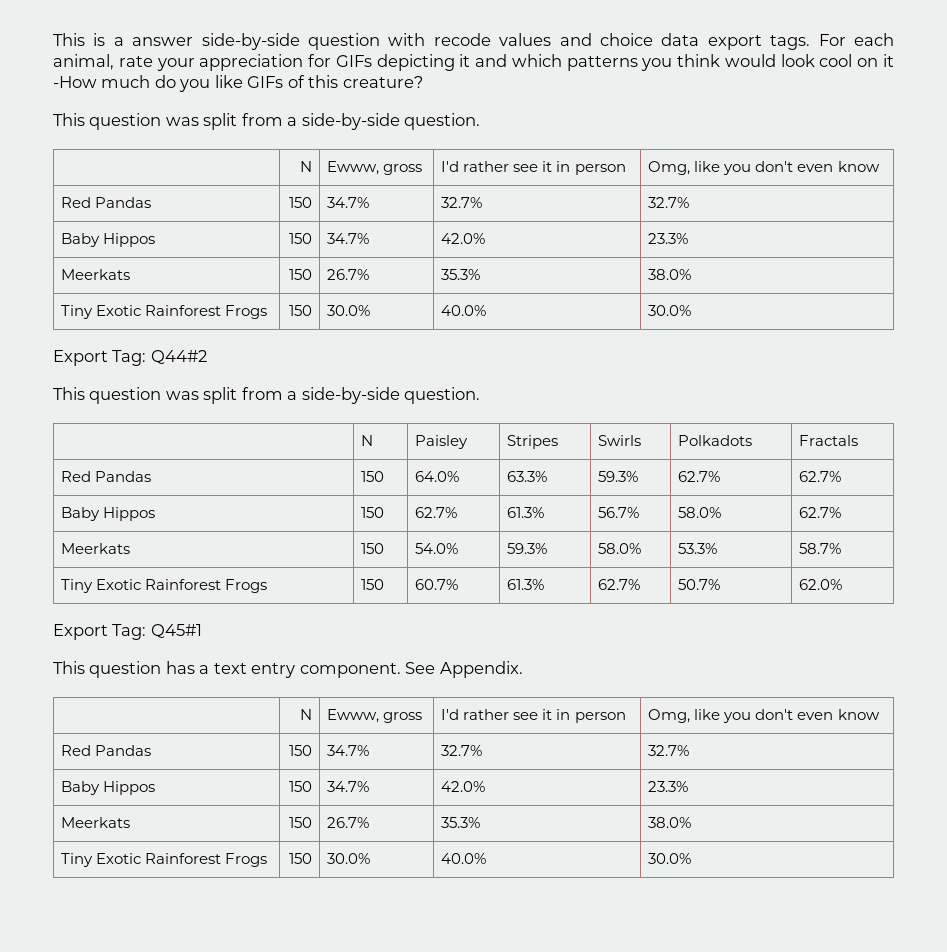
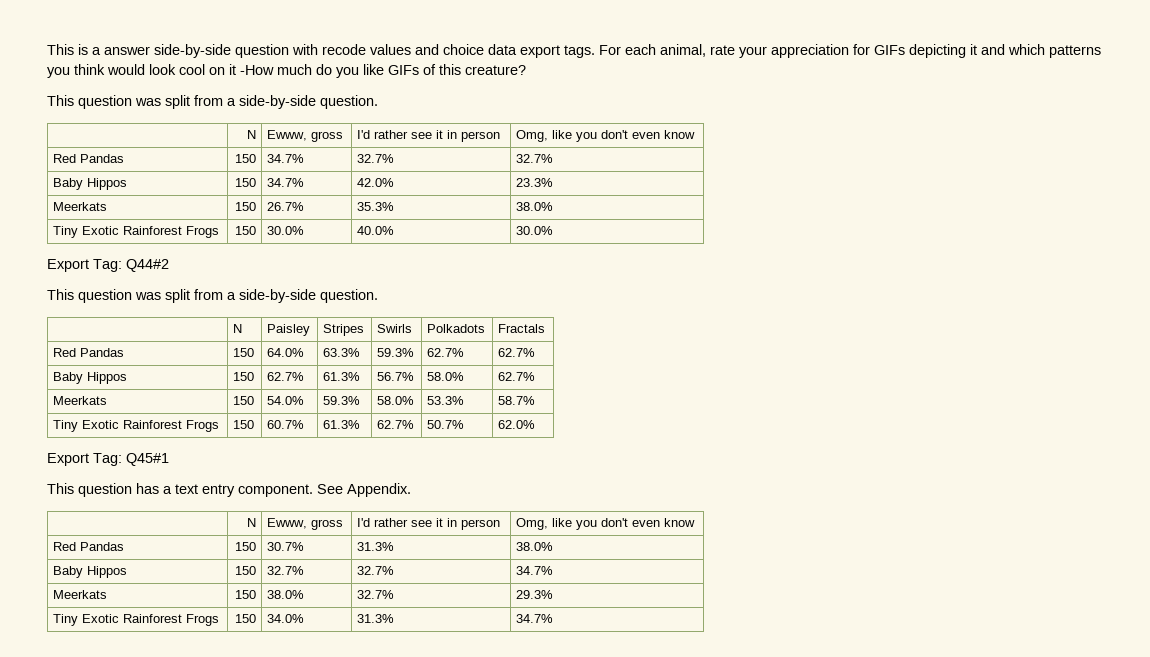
  See Appendix.
  | N | Ewww, gross | I'd rather see it in person | Omg, like you don't even know
- Red Pandas | 150 | 34.7% | 32.7% | 32.7%
- Baby Hippos | 150 | 34.7% | 42.0% | 23.3%
- Meerkats | 150 | 26.7% | 35.3% | 38.0%
- Tiny Exotic Rainforest Frogs | 150 | 30.0% | 40.0% | 30.0%
+ Red Pandas | 150 | 30.7% | 31.3% | 38.0%
+ Baby Hippos | 150 | 32.7% | 32.7% | 34.7%
+ Meerkats | 150 | 38.0% | 32.7% | 29.3%
+ Tiny Exotic Rainforest Frogs | 150 | 34.0% | 31.3% | 34.7%

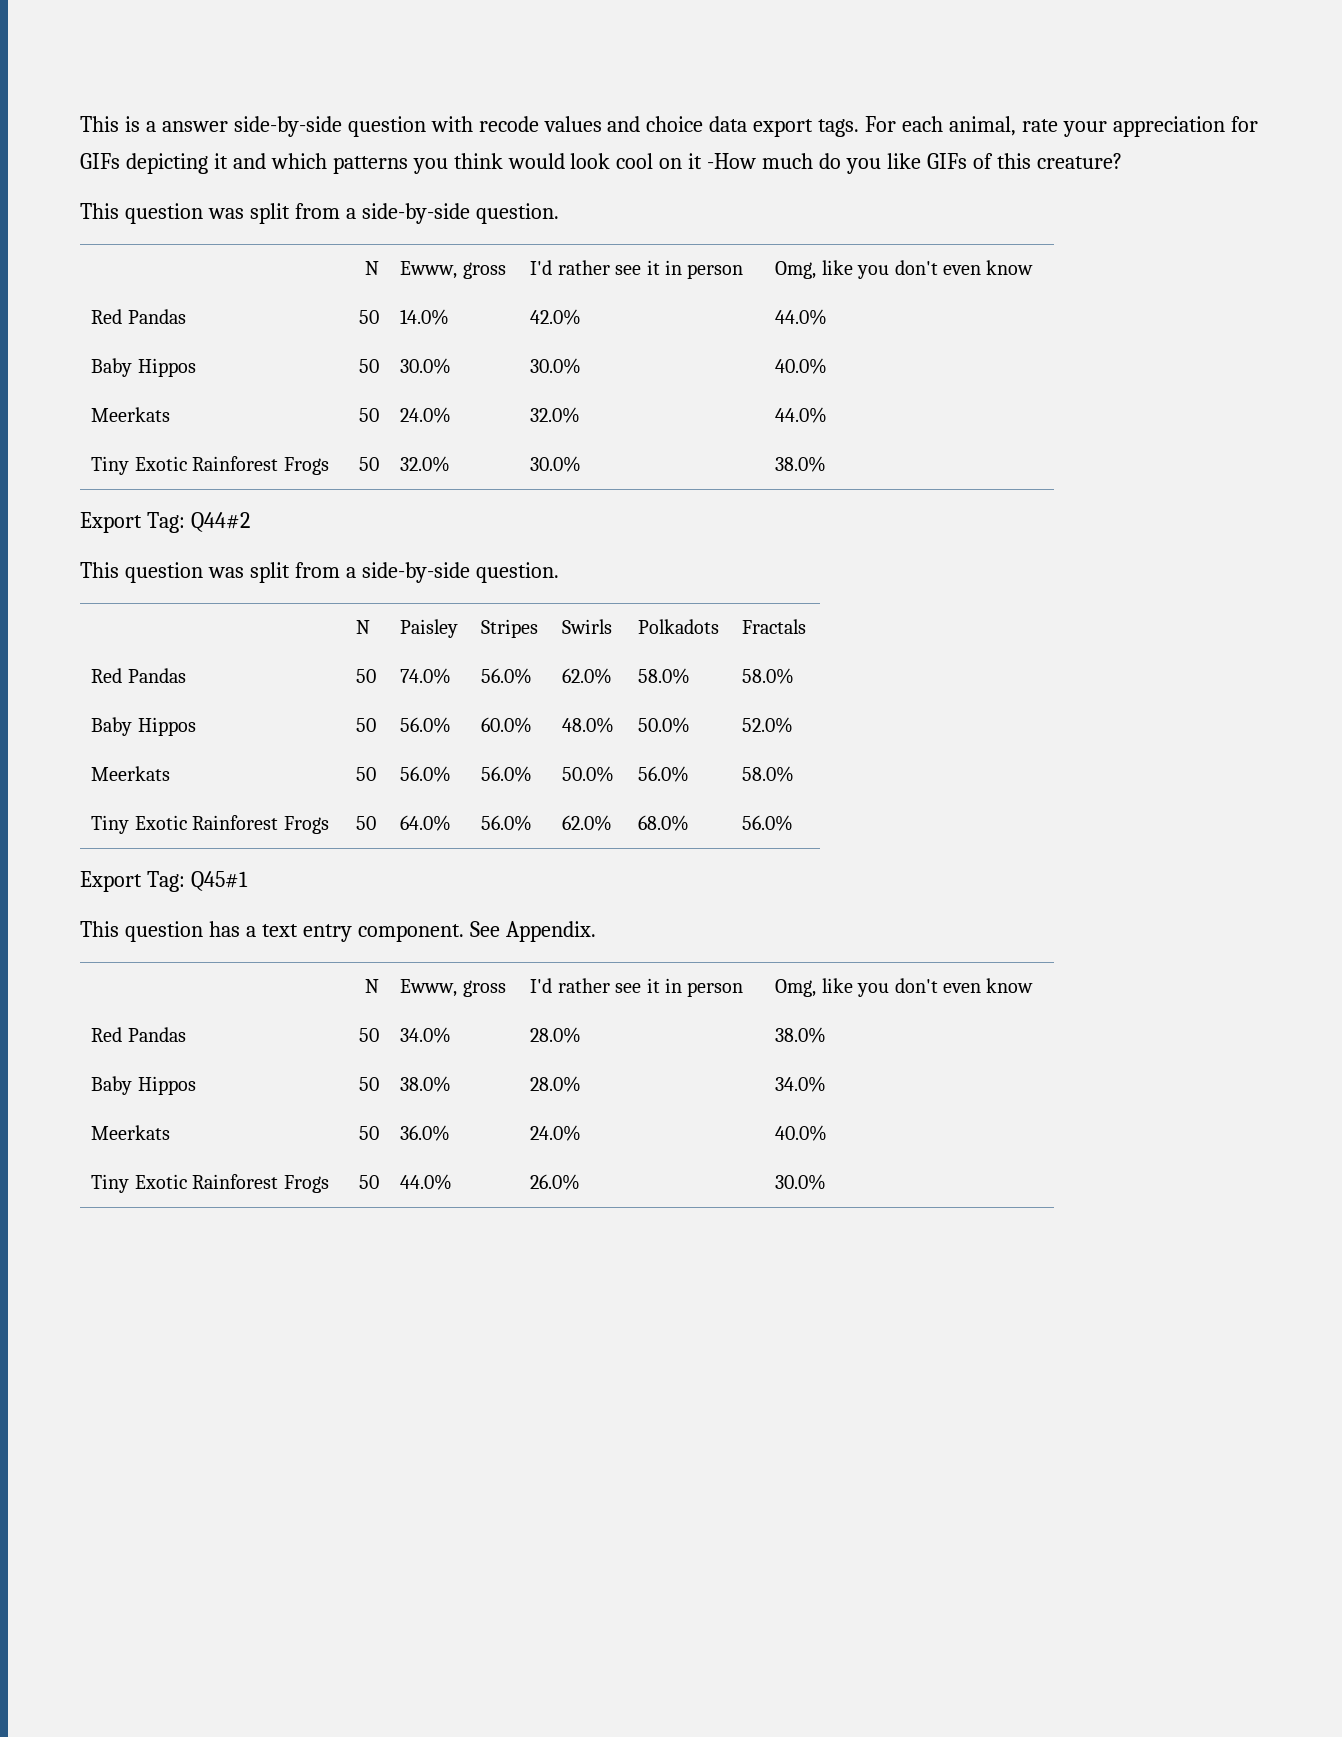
- Red Pandas | 150 | 34.7% | 32.7% | 32.7%
- Baby Hippos | 150 | 34.7% | 42.0% | 23.3%
- Meerkats | 150 | 26.7% | 35.3% | 38.0%
- Tiny Exotic Rainforest Frogs | 150 | 30.0% | 40.0% | 30.0%
+ Red Pandas | 50 | 14.0% | 42.0% | 44.0%
+ Baby Hippos | 50 | 30.0% | 30.0% | 40.0%
+ Meerkats | 50 | 24.0% | 32.0% | 44.0%
+ Tiny Exotic Rainforest Frogs | 50 | 32.0% | 30.0% | 38.0%
- Red Pandas | 150 | 64.0% | 63.3% | 59.3% | 62.7% | 62.7%
- Baby Hippos | 150 | 62.7% | 61.3% | 56.7% | 58.0% | 62.7%
- Meerkats | 150 | 54.0% | 59.3% | 58.0% | 53.3% | 58.7%
- Tiny Exotic Rainforest Frogs | 150 | 60.7% | 61.3% | 62.7% | 50.7% | 62.0%
+ Red Pandas | 50 | 74.0% | 56.0% | 62.0% | 58.0% | 58.0%
+ Baby Hippos | 50 | 56.0% | 60.0% | 48.0% | 50.0% | 52.0%
+ Meerkats | 50 | 56.0% | 56.0% | 50.0% | 56.0% | 58.0%
+ Tiny Exotic Rainforest Frogs | 50 | 64.0% | 56.0% | 62.0% | 68.0% | 56.0%
- Red Pandas | 150 | 30.7% | 31.3% | 38.0%
+ Red Pandas | 50 | 34.0% | 28.0% | 38.0%
- Baby Hippos | 150 | 32.7% | 32.7% | 34.7%
- Meerkats | 150 | 38.0% | 32.7% | 29.3%
- Tiny Exotic Rainforest Frogs | 150 | 34.0% | 31.3% | 34.7%
+ Baby Hippos | 50 | 38.0% | 28.0% | 34.0%
+ Meerkats | 50 | 36.0% | 24.0% | 40.0%
+ Tiny Exotic Rainforest Frogs | 50 | 44.0% | 26.0% | 30.0%

